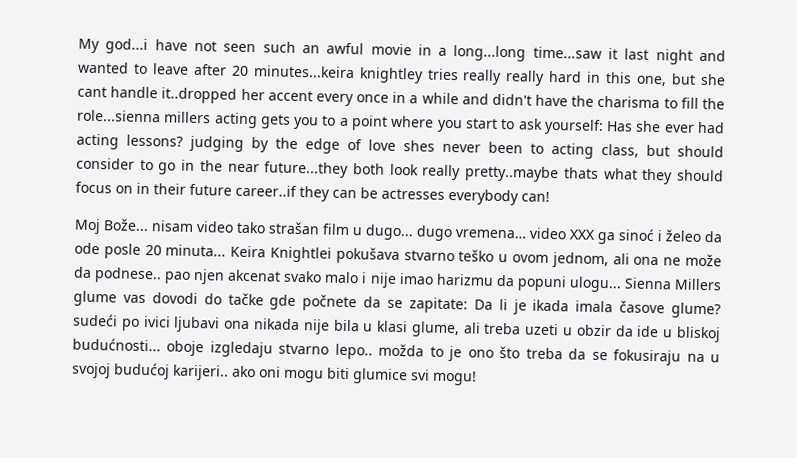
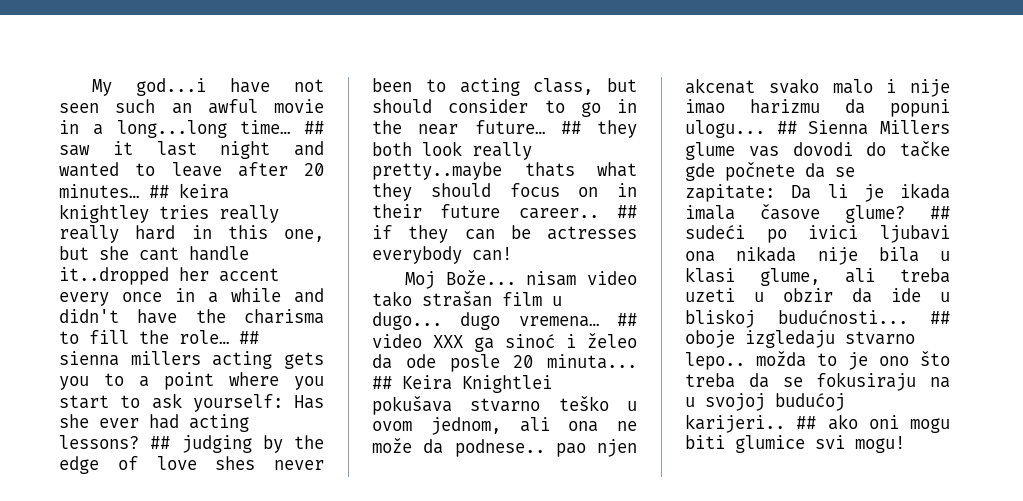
- My god...i have not seen such an awful movie in a long...long time...saw it last night and wanted to leave after 20 minutes...keira knightley tries really really hard in this one, but she cant handle it..dropped her accent every once in a while and didn't have the charisma to fill the role...sienna millers acting gets you to a point where you start to ask yourself:
+ My god...i have not seen such an awful movie in a long...long time… ## saw it last night and wanted to leave after 20 minutes… ## keira knightley tries really really hard in this one, but she cant handle it..dropped her accent every once in a while and didn't have the charisma to fill the role… ## sienna millers acting gets you to a point where you start to ask yourself:
- Has she ever had acting lessons? judging by the edge of love shes never been to acting class, but should consider to go in the near future...they both look really pretty..maybe thats what they should focus on in their future career..if they can be actresses everybody can!
+ Has she ever had acting lessons? ## judging by the edge of love shes never been to acting class, but should consider to go in the near future… ## they both look really pretty..maybe thats what they should focus on in their future career.. ## if they can be actresses everybody can!
- Moj Bože... nisam video tako strašan film u dugo... dugo vremena… video XXX ga sinoć i želeo da ode posle 20 minuta...
+ Moj Bože... nisam video tako strašan film u dugo... dugo vremena… ## video XXX ga sinoć i želeo da ode posle 20 minuta...
- Keira Knightlei pokušava stvarno teško u ovom jednom, ali ona ne može da podnese.. pao njen akcenat svako malo i nije imao harizmu da popuni ulogu...
+ ## Keira Knightlei pokušava stvarno teško u ovom jednom, ali ona ne može da podnese.. pao njen akcenat svako malo i nije imao harizmu da popuni ulogu...
- Sienna Millers glume vas dovodi do tačke gde počnete da se zapitate:
+ ## Sienna Millers glume vas dovodi do tačke gde počnete da se zapitate:
- Da li je ikada imala časove glume? sudeći po ivici ljubavi ona nikada nije bila u klasi glume, ali treba uzeti u obzir da ide u bliskoj budućnosti... oboje izgledaju stvarno lepo.. možda to je ono što treba da se fokusiraju na u svojoj budućoj karijeri.. ako oni mogu biti glumice svi mogu!
+ Da li je ikada imala časove glume? ## sudeći po ivici ljubavi ona nikada nije bila u klasi glume, ali treba uzeti u obzir da ide u bliskoj budućnosti... ## oboje izgledaju stvarno lepo.. možda to je ono što treba da se fokusiraju na u svojoj budućoj karijeri.. ## ako oni mogu biti glumice svi mogu!

